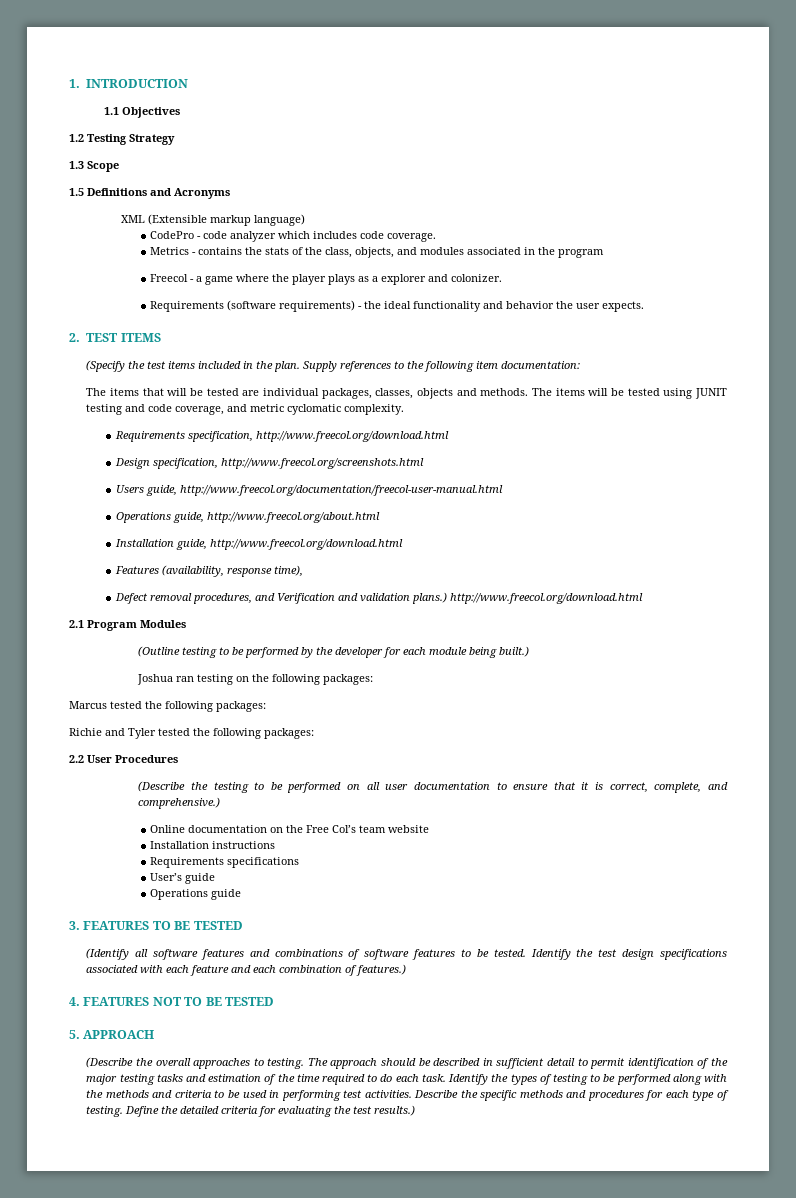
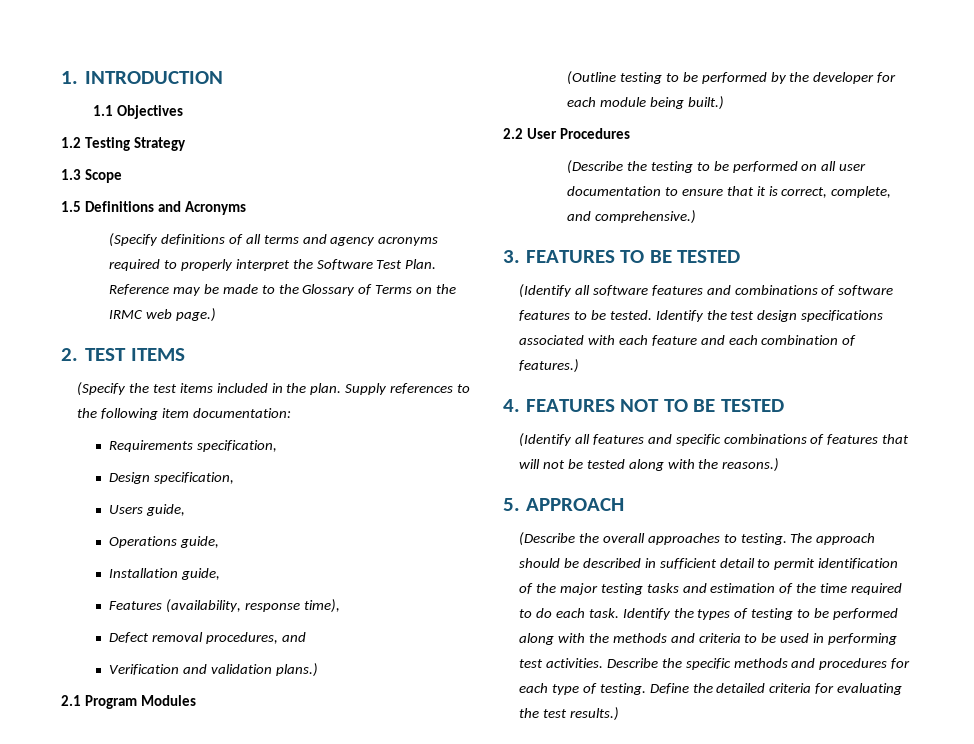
- XML (Extensible markup language)
- CodePro - code analyzer which includes code coverage.
- Metrics - contains the stats of the class, objects, and modules associated in the program
- Freecol - a game where the player plays as a explorer and colonizer.
- Requirements (software requirements) - the ideal functionality and behavior the user expects.
+ (Specify definitions of all terms and agency acronyms required to properly interpret the Software Test Plan. Reference may be made to the Glossary of Terms on the IRMC web page.)
- The items that will be tested are individual packages, classes, objects and methods. The items will be tested using JUNIT testing and code coverage, and metric cyclomatic complexity.
- Requirements specification, http://www.freecol.org/download.html
+ Requirements specification,
- Design specification, http://www.freecol.org/screenshots.html
+ Design specification,
- Users guide, http://www.freecol.org/documentation/freecol-user-manual.html
+ Users guide,
- Operations guide, http://www.freecol.org/about.html
+ Operations guide,
- Installation guide, http://www.freecol.org/download.html
+ Installation guide,
- Defect removal procedures, and Verification and validation plans.) http://www.freecol.org/download.html
+ Defect removal procedures, and
+ Verification and validation plans.)
- Joshua ran testing on the following packages:
- Marcus tested the following packages:
- Richie and Tyler tested the following packages:
- Online documentation on the Free Col’s team website
- Installation instructions
- Requirements specifications
- User’s guide
- Operations guide
+ (Identify all features and specific combinations of features that will not be tested along with the reasons.)

